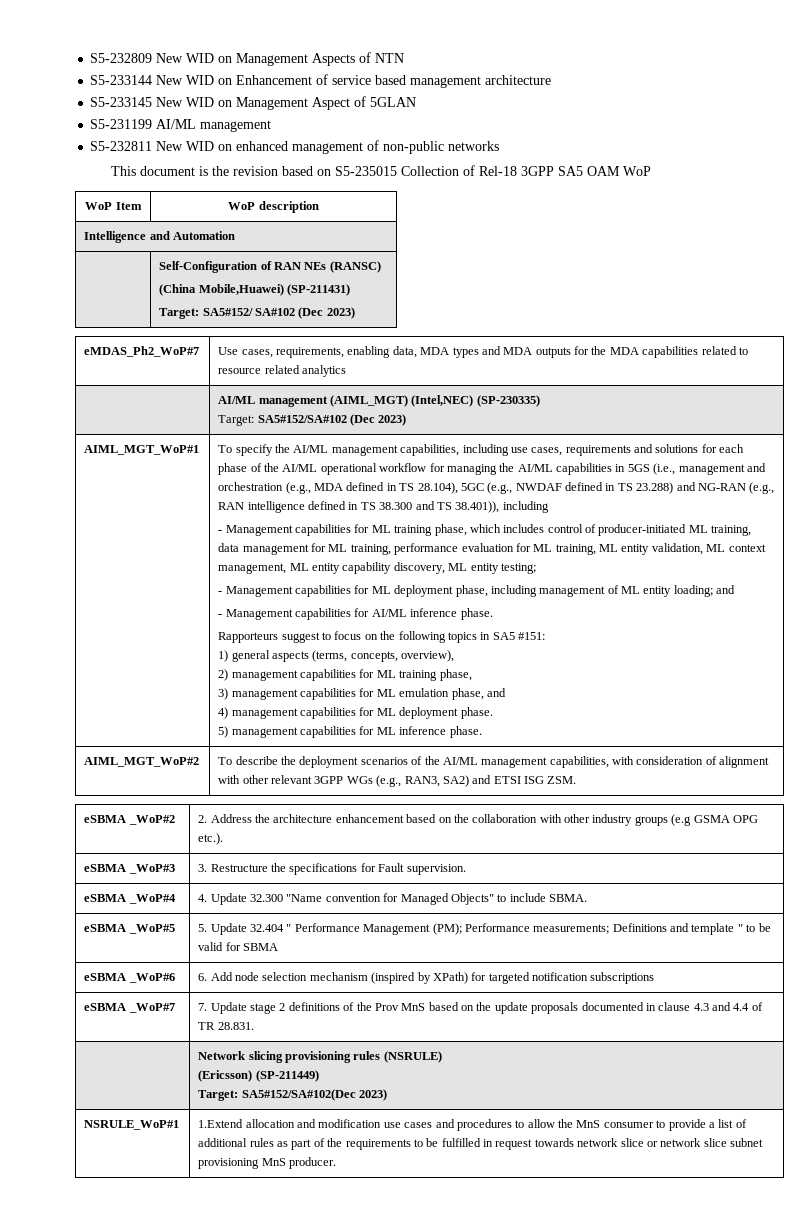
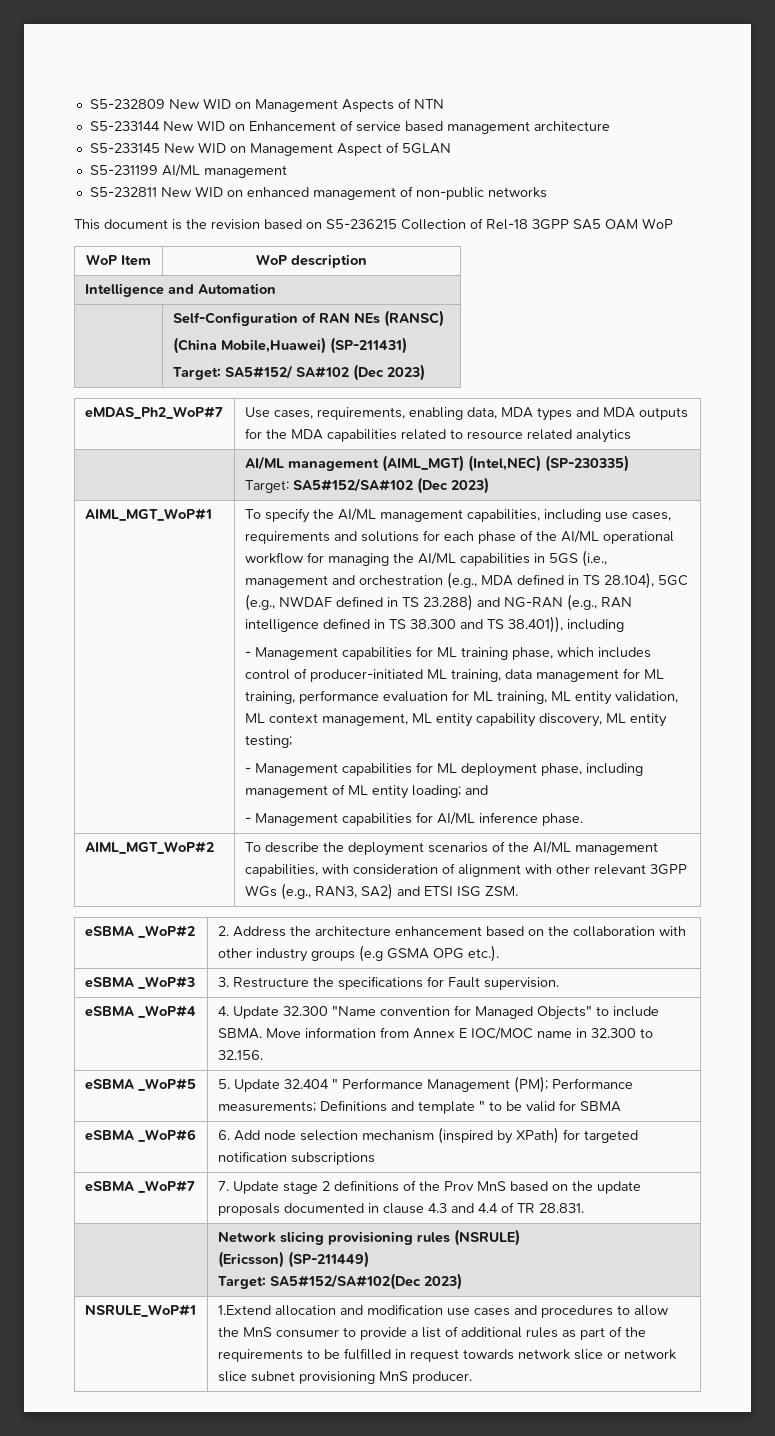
- This document is the revision based on S5-235015 Collection of Rel-18 3GPP SA5 OAM WoP
+ This document is the revision based on S5-236215 Collection of Rel-18 3GPP SA5 OAM WoP
- Rapporteurs suggest to focus on the following topics in SA5 #151:
- 1) general aspects (terms, concepts, overview),
- 2) management capabilities for ML training phase,
- 3) management capabilities for ML emulation phase, and
- 4) management capabilities for ML deployment phase.
- 5) management capabilities for ML inference phase.
- eSBMA _WoP#4 | 4. Update 32.300 "Name convention for Managed Objects" to include SBMA.
+ eSBMA _WoP#4 | 4. Update 32.300 "Name convention for Managed Objects" to include SBMA. Move information from Annex E IOC/MOC name in 32.300 to 32.156.

